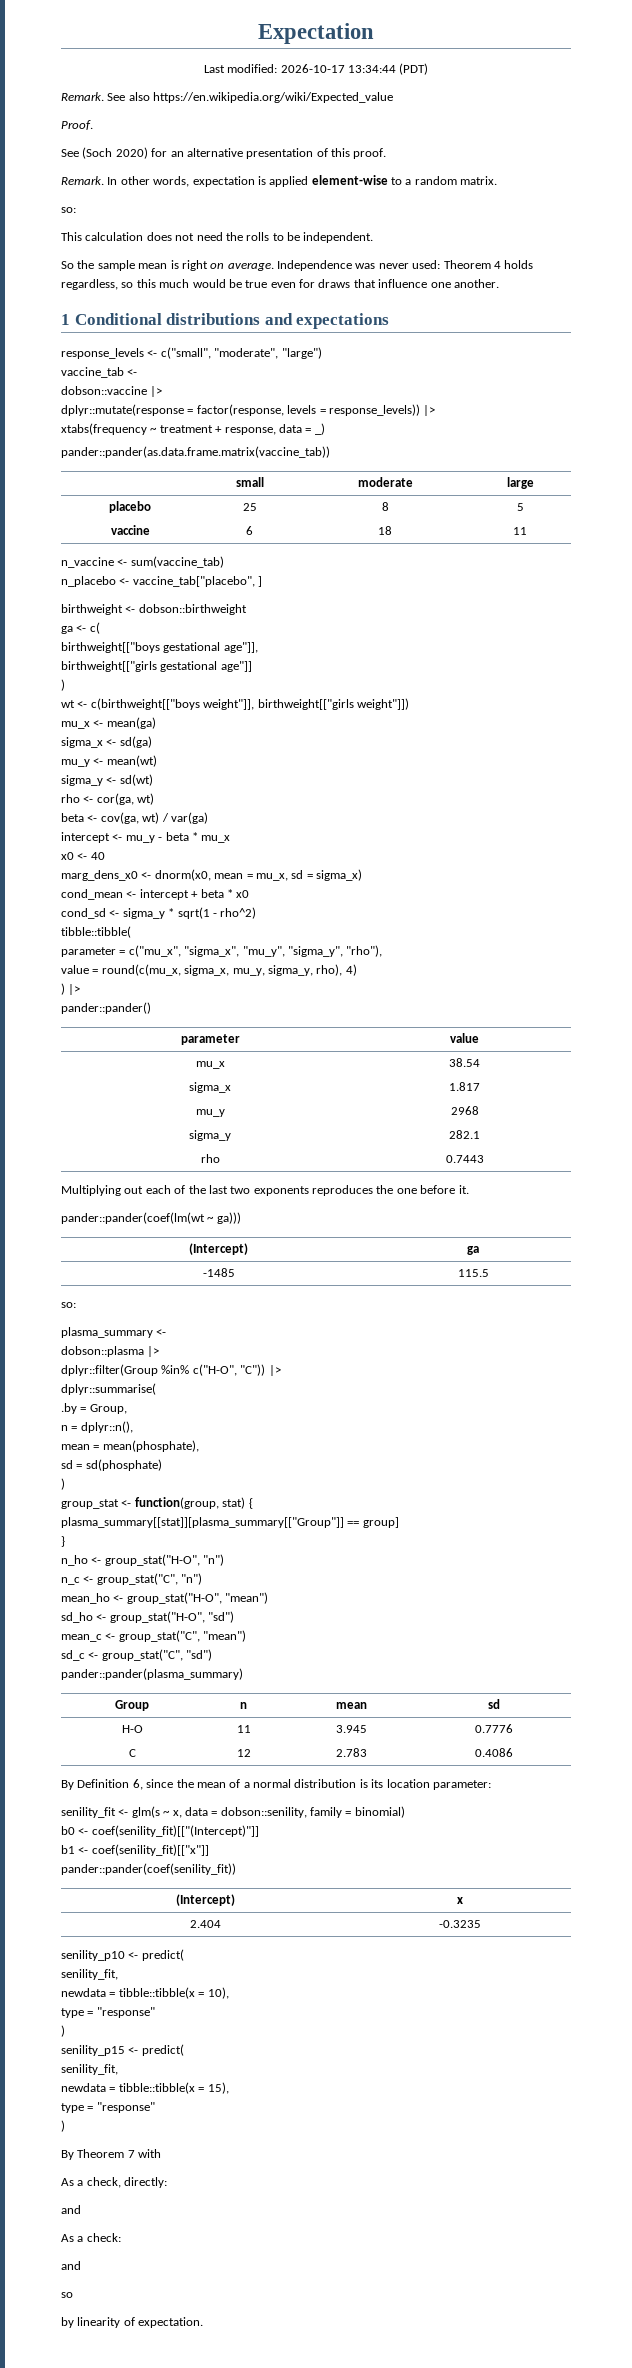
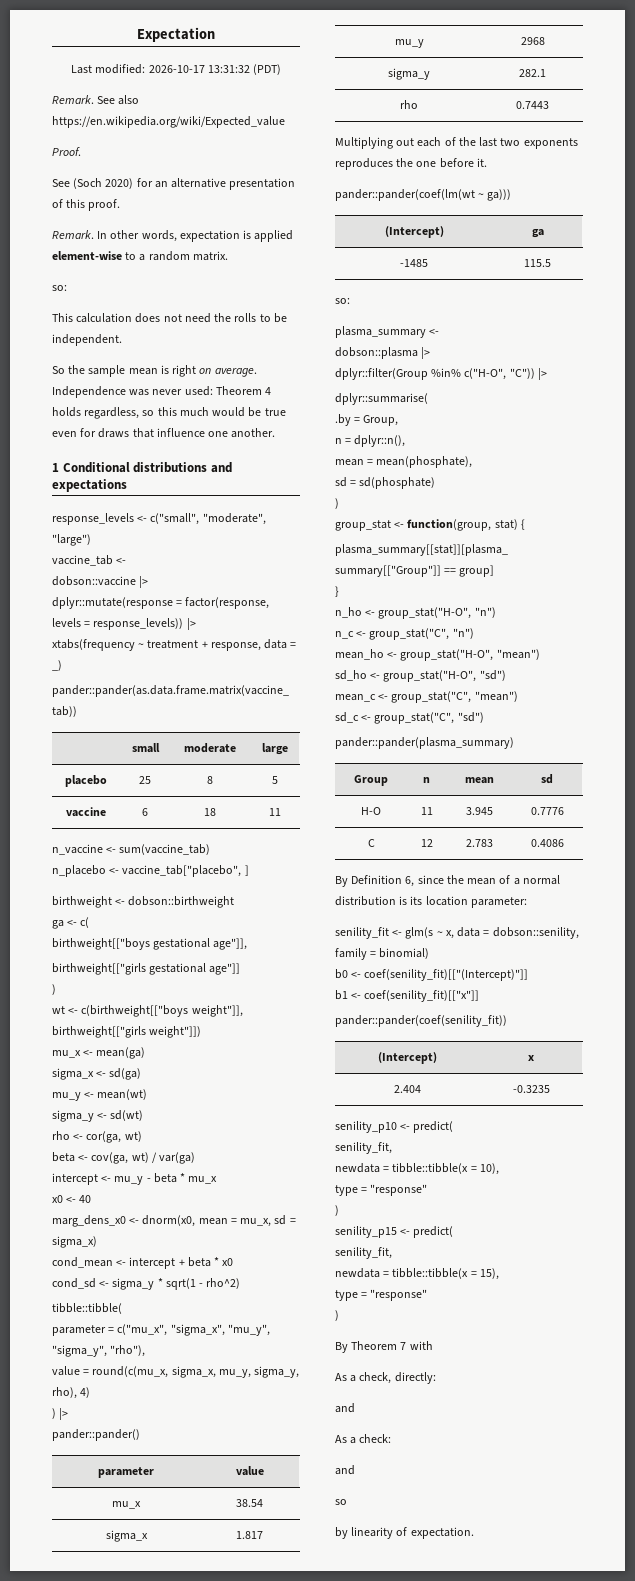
- Last modified: 2026-10-17 13:34:44 (PDT)
+ Last modified: 2026-10-17 13:31:32 (PDT)

